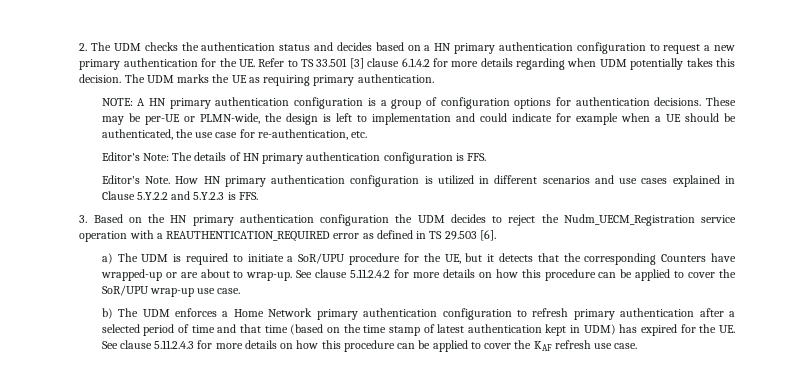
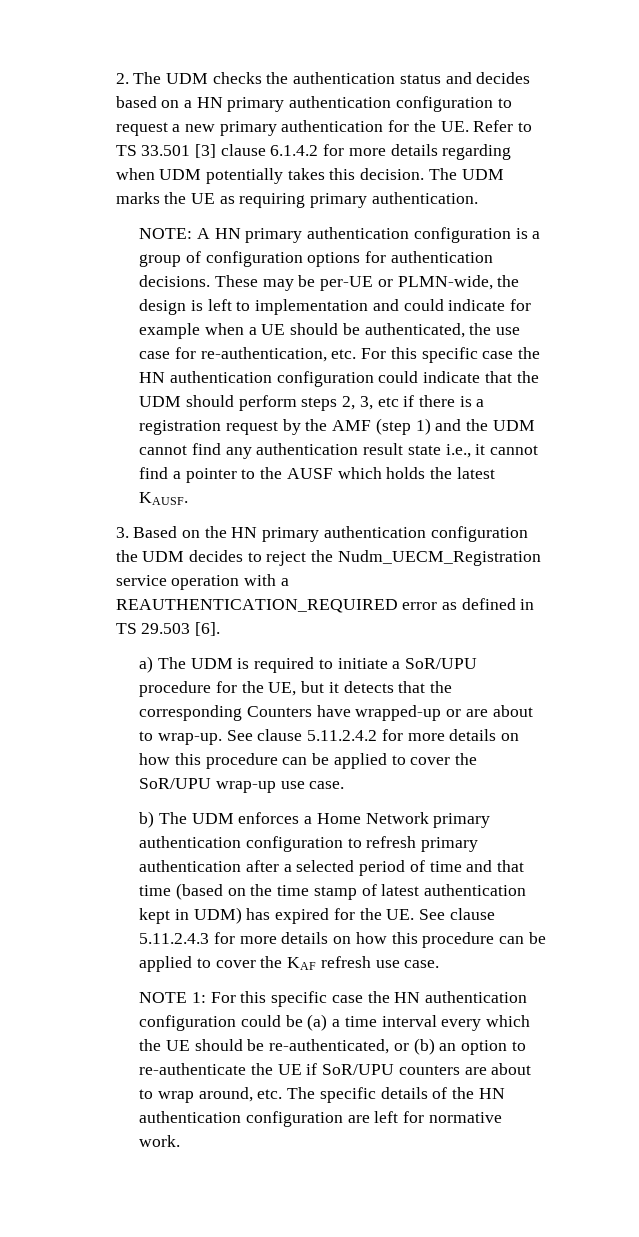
- These may be per-UE or PLMN-wide, the design is left to implementation and could indicate for example when a UE should be authenticated, the use case for re-authentication, etc.
- Editor's Note: The details of HN primary authentication configuration is FFS.
- Editor's Note. How HN primary authentication configuration is utilized in different scenarios and use cases explained in Clause 5.Y.2.2 and 5.Y.2.3 is FFS.
+ These may be per-UE or PLMN-wide, the design is left to implementation and could indicate for example when a UE should be authenticated, the use case for re-authentication, etc. For this specific case the HN authentication configuration could indicate that the UDM should perform steps 2, 3, etc if there is a registration request by the AMF (step 1) and the UDM cannot find any authentication result state i.e., it cannot find a pointer to the AUSF which holds the latest KAUSF.
+ NOTE 1: For this specific case the HN authentication configuration could be (a) a time interval every which the UE should be re-authenticated, or (b) an option to re-authenticate the UE if SoR/UPU counters are about to wrap around, etc. The specific details of the HN authentication configuration are left for normative work.

